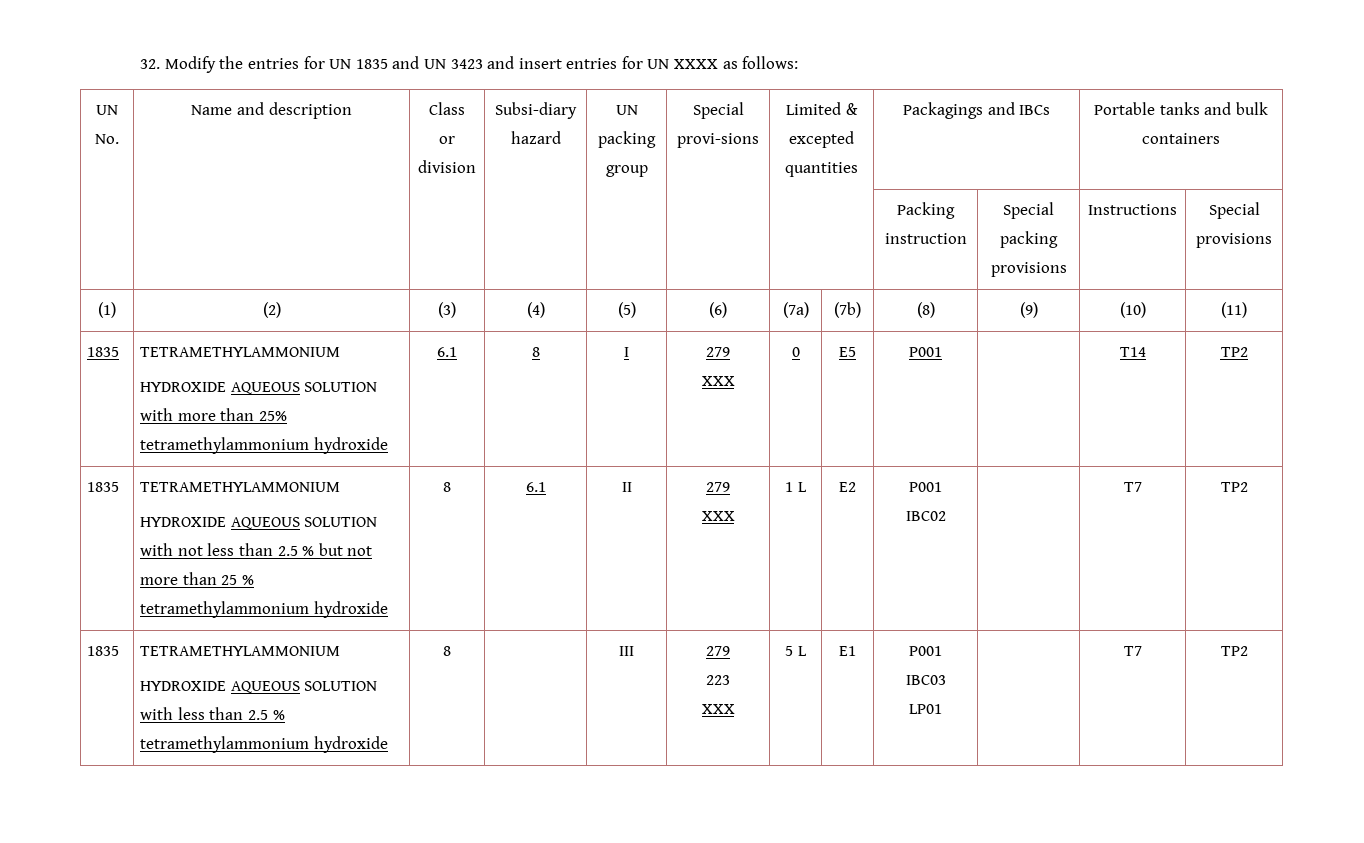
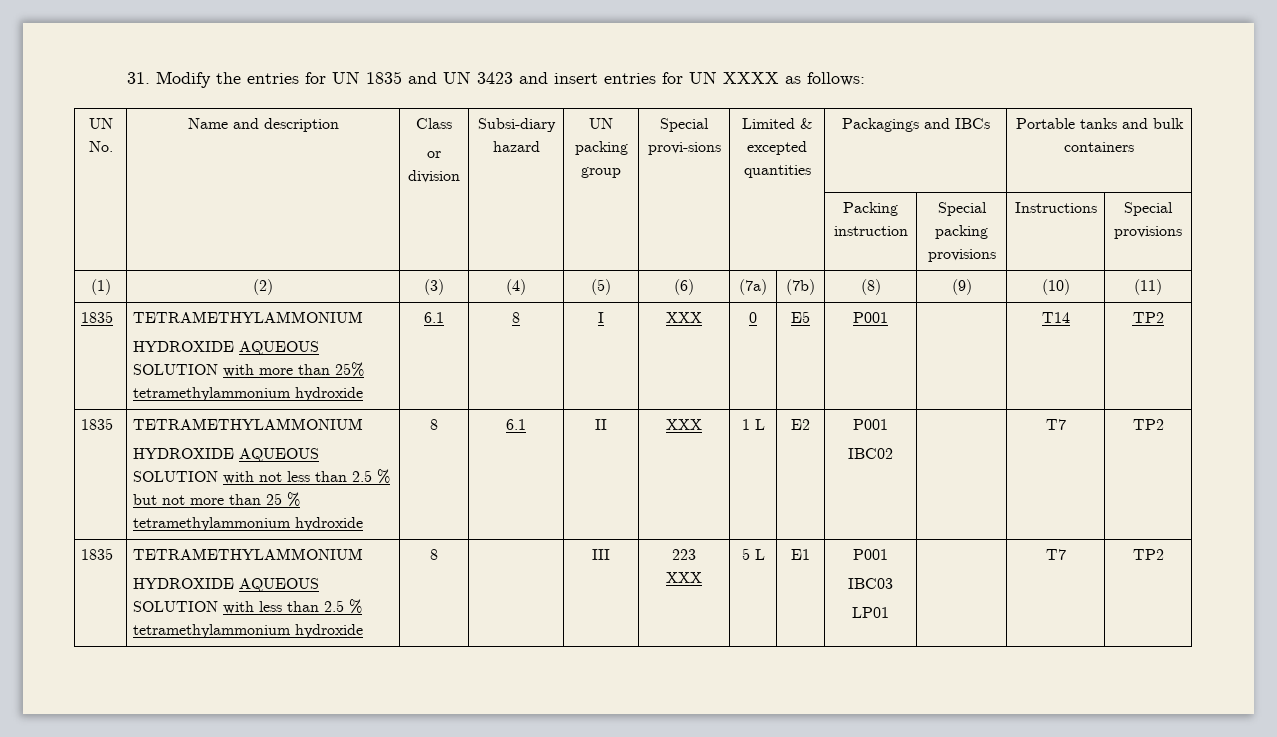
- 32. Modify the entries for UN 1835 and UN 3423 and insert entries for UN XXXX as follows:
+ 31. Modify the entries for UN 1835 and UN 3423 and insert entries for UN XXXX as follows:
  (1) | (2) | (3) | (4) | (5) | (6) | (7a) | (7b) | (8) | (9) | (10) | (11)
  1835 | TETRAMETHYLAMMONIUM
- HYDROXIDE AQUEOUS SOLUTION with more than 25% tetramethylammonium hydroxide | 6.1 | 8 | I | 279
- XXX | 0 | E5 | P001 | | T14 | TP2
+ HYDROXIDE AQUEOUS SOLUTION with more than 25% tetramethylammonium hydroxide | 6.1 | 8 | I | XXX | 0 | E5 | P001 | | T14 | TP2
  1835 | TETRAMETHYLAMMONIUM
- HYDROXIDE AQUEOUS SOLUTION with not less than 2.5 % but not more than 25 % tetramethylammonium hydroxide | 8 | 6.1 | II | 279
- XXX | 1 L | E2 | P001
+ HYDROXIDE AQUEOUS SOLUTION with not less than 2.5 % but not more than 25 % tetramethylammonium hydroxide | 8 | 6.1 | II | XXX | 1 L | E2 | P001
  IBC02 | | T7 | TP2
  1835 | TETRAMETHYLAMMONIUM
- HYDROXIDE AQUEOUS SOLUTION with less than 2.5 % tetramethylammonium hydroxide | 8 | | III | 279
- 223
+ HYDROXIDE AQUEOUS SOLUTION with less than 2.5 % tetramethylammonium hydroxide | 8 | | III | 223

